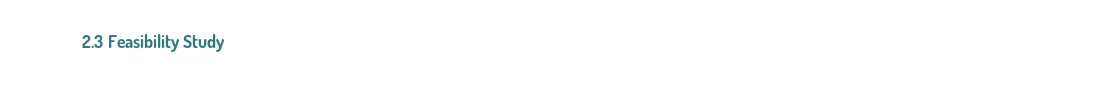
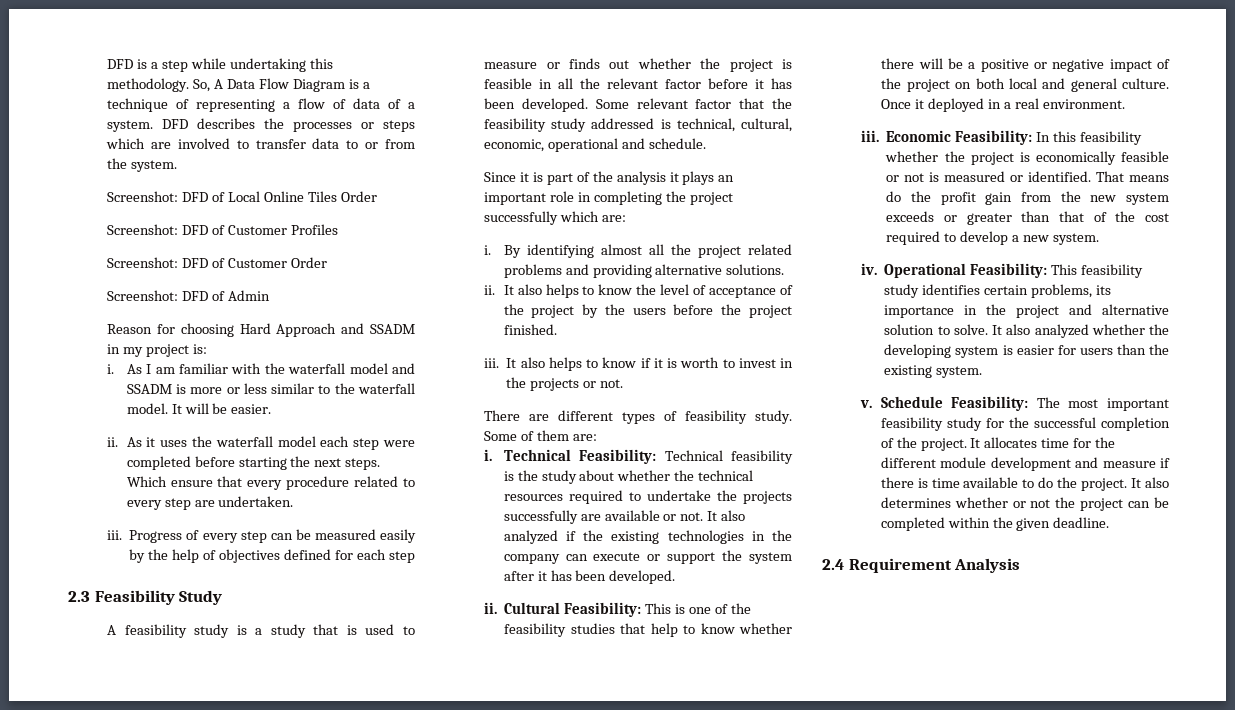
+ DFD is a step while undertaking this methodology. So, A Data Flow Diagram is a technique of representing a flow of data of a system. DFD describes the processes or steps which are involved to transfer data to or from the system.
+ Screenshot: DFD of Local Online Tiles Order
+ Screenshot: DFD of Customer Profiles
+ Screenshot: DFD of Customer Order
+ Screenshot: DFD of Admin
+ Reason for choosing Hard Approach and SSADM in my project is:
+ i. As I am familiar with the waterfall model and SSADM is more or less similar to the waterfall model. It will be easier.
+ ii. As it uses the waterfall model each step were completed before starting the next steps. Which ensure that every procedure related to every step are undertaken.
+ iii. Progress of every step can be measured easily by the help of objectives defined for each step
  2.3 Feasibility Study
+ A feasibility study is a study that is used to measure or finds out whether the project is feasible in all the relevant factor before it has been developed. Some relevant factor that the feasibility study addressed is technical, cultural, economic, operational and schedule.
+ Since it is part of the analysis it plays an important role in completing the project successfully which are:
+ i. By identifying almost all the project related problems and providing alternative solutions.
+ ii. It also helps to know the level of acceptance of the project by the users before the project finished.
+ iii. It also helps to know if it is worth to invest in the projects or not.
+ There are different types of feasibility study. Some of them are:
+ i. Technical Feasibility: Technical feasibility is the study about whether the technical resources required to undertake the projects successfully are available or not. It also analyzed if the existing technologies in the company can execute or support the system after it has been developed.
+ ii. Cultural Feasibility: This is one of the feasibility studies that help to know whether there will be a positive or negative impact of the project on both local and general culture. Once it deployed in a real environment.
+ iii. Economic Feasibility: In this feasibility whether the project is economically feasible or not is measured or identified. That means do the profit gain from the new system exceeds or greater than that of the cost required to develop a new system.
+ iv. Operational Feasibility: This feasibility study identifies certain problems, its importance in the project and alternative solution to solve. It also analyzed whether the developing system is easier for users than the existing system.
+ v. Schedule Feasibility: The most important feasibility study for the successful completion of the project. It allocates time for the different module development and measure if there is time available to do the project. It also determines whether or not the project can be completed within the given deadline.
+ 2.4 Requirement Analysis

